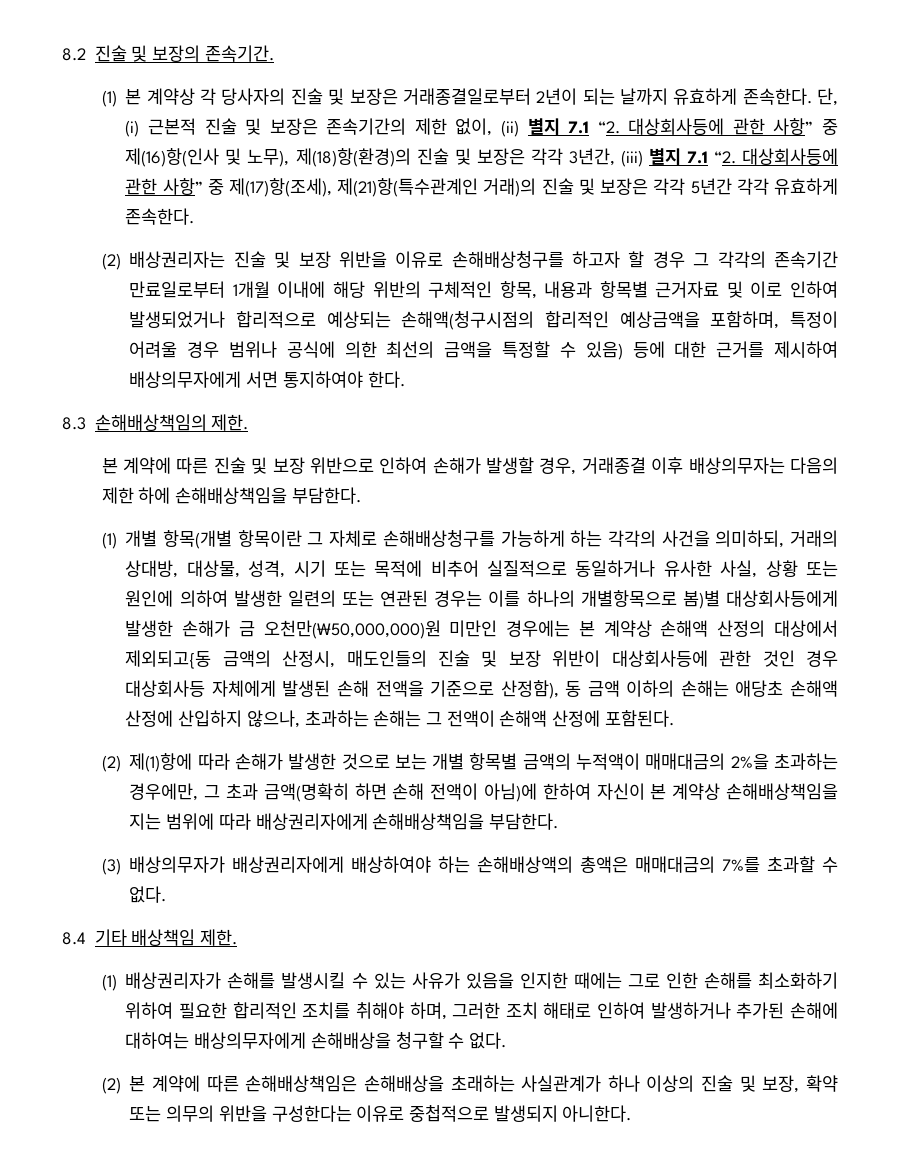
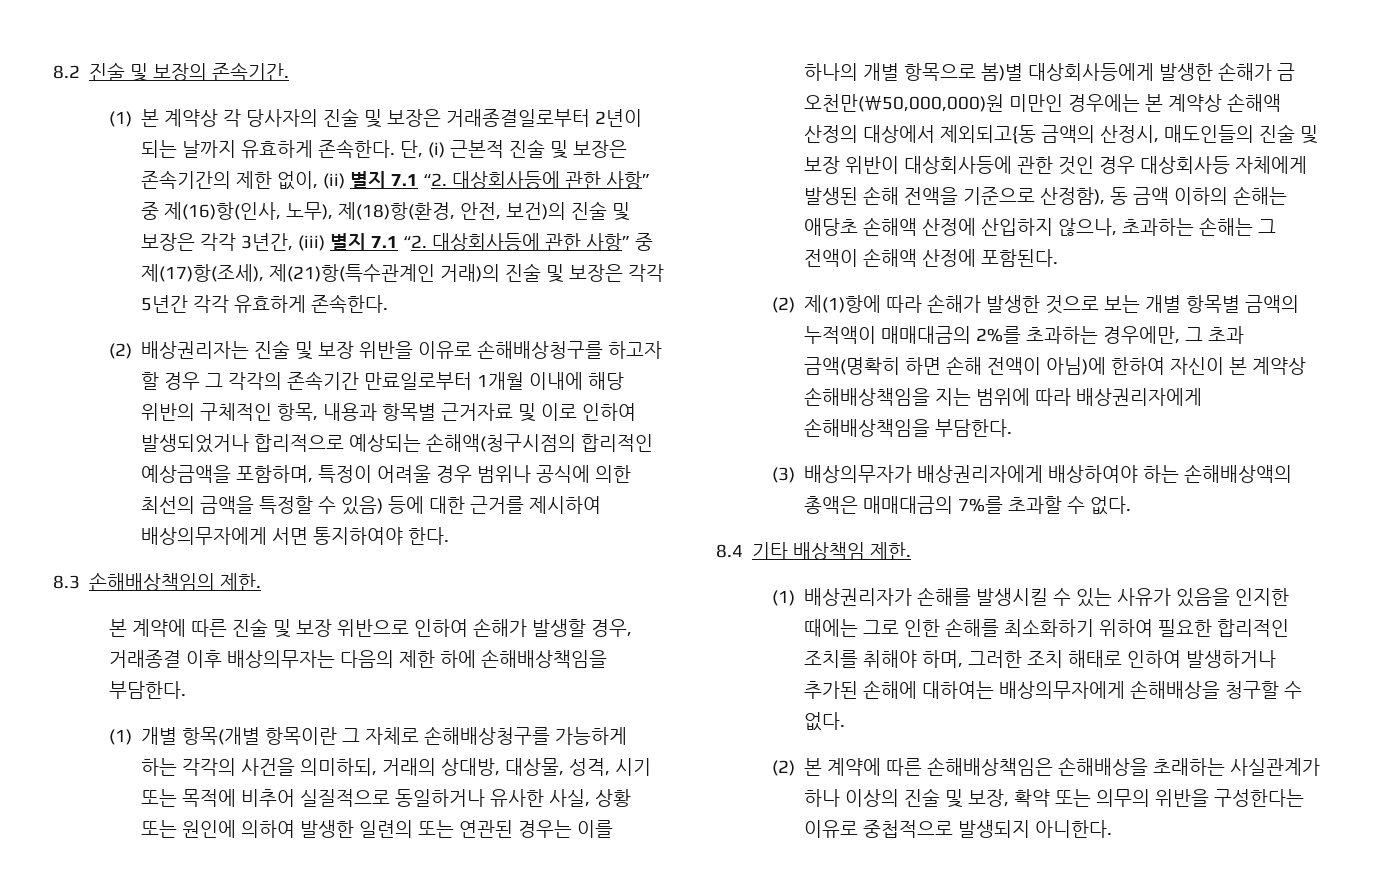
- 단, (i) 근본적 진술 및 보장은 존속기간의 제한 없이, (ii) 별지 7.1 “2. 대상회사등에 관한 사항” 중 제(16)항(인사 및 노무), 제(18)항(환경)의 진술 및 보장은 각각 3년간, (iii) 별지 7.1 “2. 대상회사등에 관한 사항” 중 제(17)항(조세), 제(21)항(특수관계인 거래)의 진술 및 보장은 각각 5년간 각각 유효하게 존속한다.
+ 단, (i) 근본적 진술 및 보장은 존속기간의 제한 없이, (ii) 별지 7.1 “2. 대상회사등에 관한 사항” 중 제(16)항(인사, 노무), 제(18)항(환경, 안전, 보건)의 진술 및 보장은 각각 3년간, (iii) 별지 7.1 “2. 대상회사등에 관한 사항” 중 제(17)항(조세), 제(21)항(특수관계인 거래)의 진술 및 보장은 각각 5년간 각각 유효하게 존속한다.
- (1) 개별 항목(개별 항목이란 그 자체로 손해배상청구를 가능하게 하는 각각의 사건을 의미하되, 거래의 상대방, 대상물, 성격, 시기 또는 목적에 비추어 실질적으로 동일하거나 유사한 사실, 상황 또는 원인에 의하여 발생한 일련의 또는 연관된 경우는 이를 하나의 개별항목으로 봄)별 대상회사등에게 발생한 손해가 금 오천만(₩50,000,000)원 미만인 경우에는 본 계약상 손해액 산정의 대상에서 제외되고{동 금액의 산정시, 매도인들의 진술 및 보장 위반이 대상회사등에 관한 것인 경우 대상회사등 자체에게 발생된 손해 전액을 기준으로 산정함), 동 금액 이하의 손해는 애당초 손해액 산정에 산입하지 않으나, 초과하는 손해는 그 전액이 손해액 산정에 포함된다.
+ (1) 개별 항목(개별 항목이란 그 자체로 손해배상청구를 가능하게 하는 각각의 사건을 의미하되, 거래의 상대방, 대상물, 성격, 시기 또는 목적에 비추어 실질적으로 동일하거나 유사한 사실, 상황 또는 원인에 의하여 발생한 일련의 또는 연관된 경우는 이를 하나의 개별 항목으로 봄)별 대상회사등에게 발생한 손해가 금 오천만(₩50,000,000)원 미만인 경우에는 본 계약상 손해액 산정의 대상에서 제외되고{동 금액의 산정시, 매도인들의 진술 및 보장 위반이 대상회사등에 관한 것인 경우 대상회사등 자체에게 발생된 손해 전액을 기준으로 산정함), 동 금액 이하의 손해는 애당초 손해액 산정에 산입하지 않으나, 초과하는 손해는 그 전액이 손해액 산정에 포함된다.
- (2) 제(1)항에 따라 손해가 발생한 것으로 보는 개별 항목별 금액의 누적액이 매매대금의 2%을 초과하는 경우에만, 그 초과 금액(명확히 하면 손해 전액이 아님)에 한하여 자신이 본 계약상 손해배상책임을 지는 범위에 따라 배상권리자에게 손해배상책임을 부담한다.
+ (2) 제(1)항에 따라 손해가 발생한 것으로 보는 개별 항목별 금액의 누적액이 매매대금의 2%를 초과하는 경우에만, 그 초과 금액(명확히 하면 손해 전액이 아님)에 한하여 자신이 본 계약상 손해배상책임을 지는 범위에 따라 배상권리자에게 손해배상책임을 부담한다.

